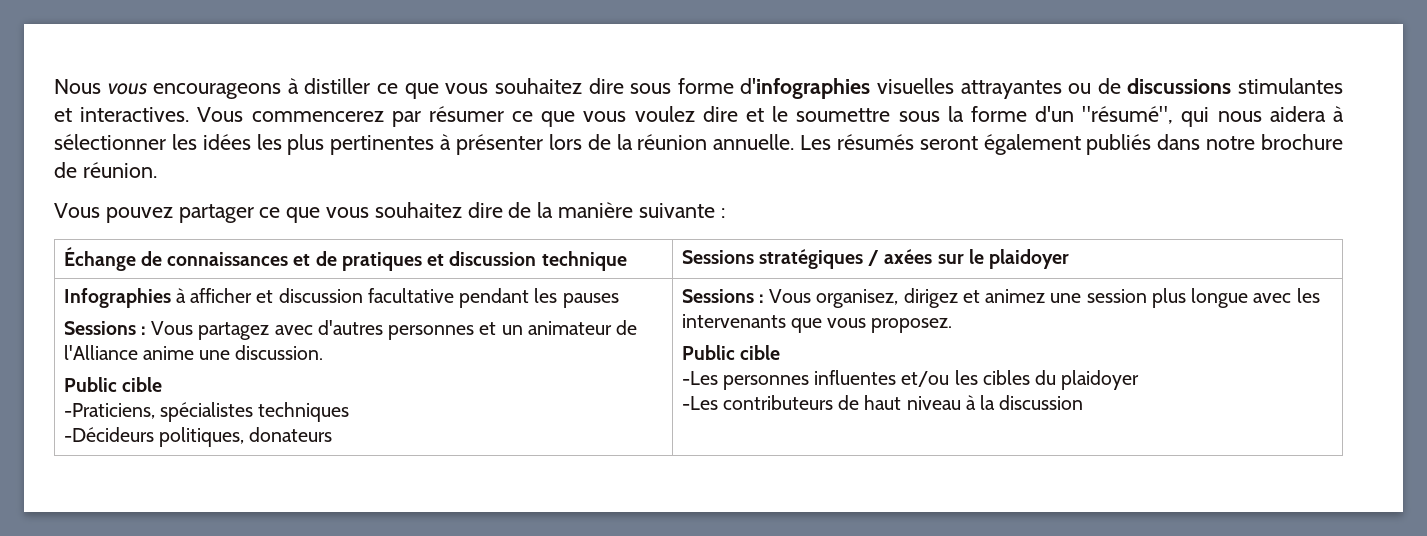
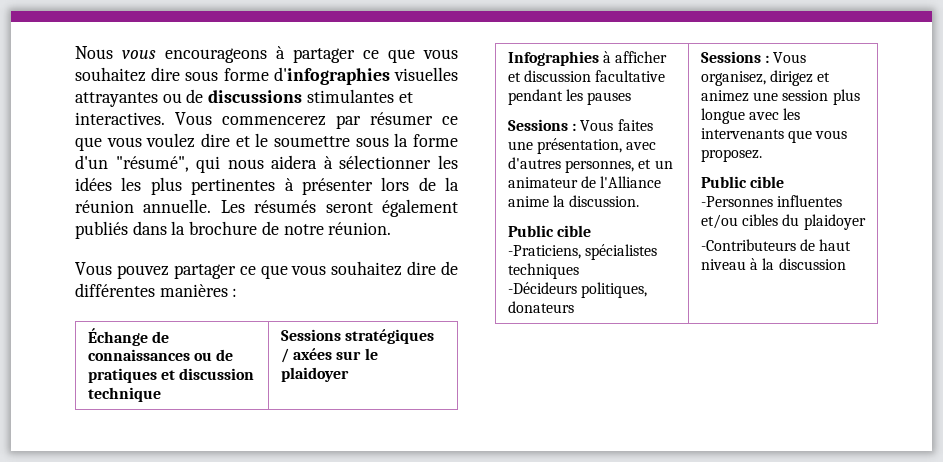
- Nous vous encourageons à distiller ce que vous souhaitez dire sous forme d'infographies visuelles attrayantes ou de discussions stimulantes et interactives.
+ Nous vous encourageons à partager ce que vous souhaitez dire sous forme d'infographies visuelles attrayantes ou de discussions stimulantes et interactives.
- Les résumés seront également publiés dans notre brochure de réunion.
+ Les résumés seront également publiés dans la brochure de notre réunion.
- Vous pouvez partager ce que vous souhaitez dire de la manière suivante :
+ Vous pouvez partager ce que vous souhaitez dire de différentes manières :
- Échange de connaissances et de pratiques et discussion technique | Sessions stratégiques / axées sur le plaidoyer
+ Échange de connaissances ou de pratiques et discussion technique | Sessions stratégiques / axées sur le plaidoyer
- Sessions : Vous partagez avec d'autres personnes et un animateur de l'Alliance anime une discussion.
+ Sessions : Vous faites une présentation, avec d'autres personnes, et un animateur de l'Alliance anime la discussion.
- -Les personnes influentes et/ou les cibles du plaidoyer
+ -Personnes influentes et/ou cibles du plaidoyer
- -Les contributeurs de haut niveau à la discussion
+ -Contributeurs de haut niveau à la discussion

